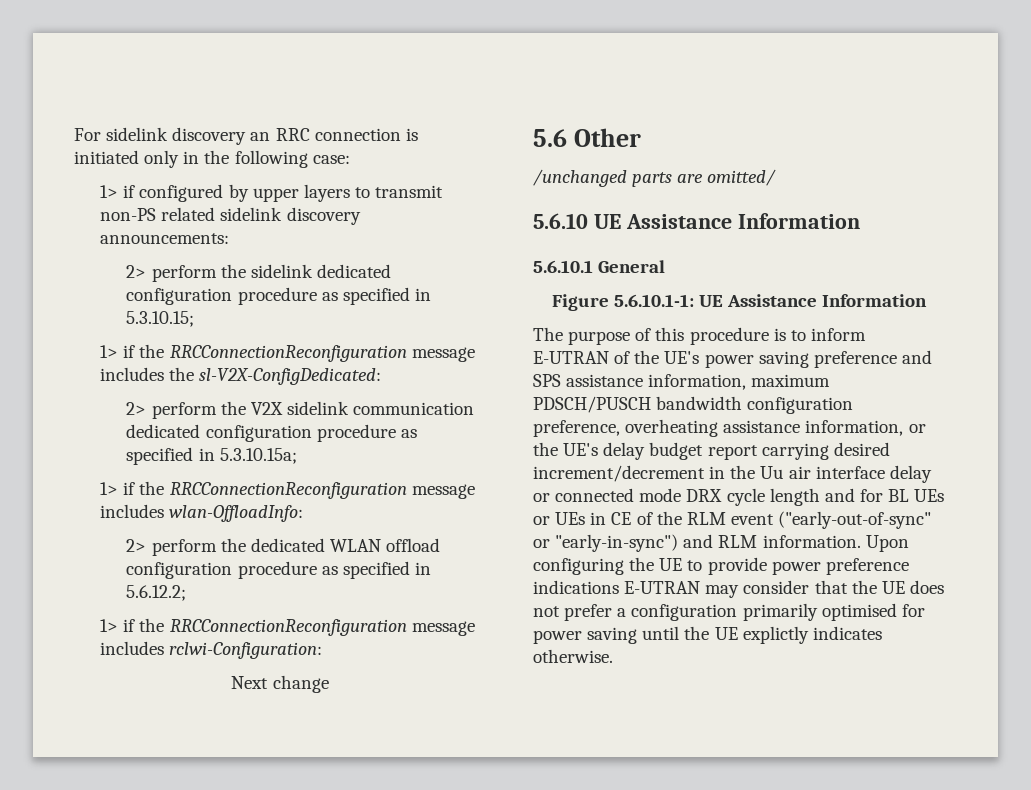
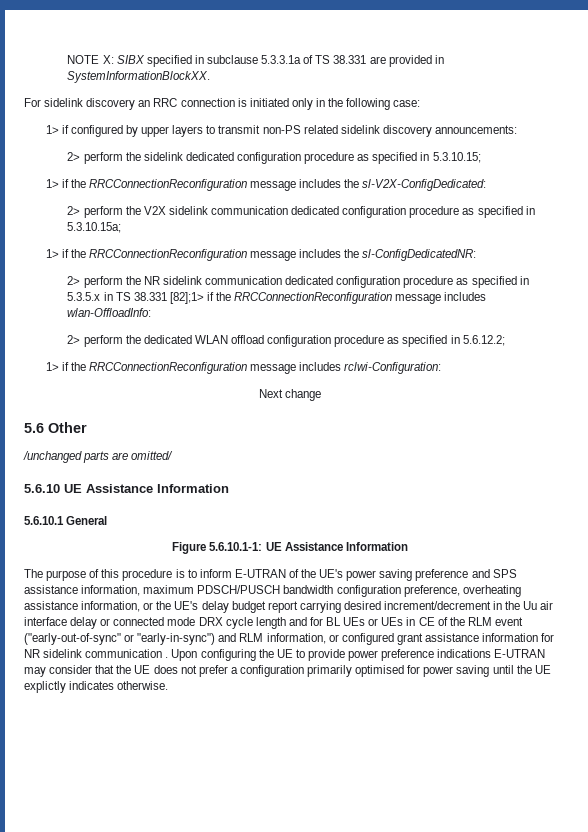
+ NOTE X: SIBX specified in subclause 5.3.3.1a of TS 38.331 are provided in SystemInformationBlockXX.
- 1> if the RRCConnectionReconfiguration message includes wlan-OffloadInfo:
+ 1> if the RRCConnectionReconfiguration message includes the sl-ConfigDedicatedNR:
+ 2> perform the NR sidelink communication dedicated configuration procedure as specified in 5.3.5.x in TS 38.331 [82];1> if the RRCConnectionReconfiguration message includes wlan-OffloadInfo:
- The purpose of this procedure is to inform E-UTRAN of the UE's power saving preference and SPS assistance information, maximum PDSCH/PUSCH bandwidth configuration preference, overheating assistance information, or the UE's delay budget report carrying desired increment/decrement in the Uu air interface delay or connected mode DRX cycle length and for BL UEs or UEs in CE of the RLM event ("early-out-of-sync" or "early-in-sync") and RLM information.
+ The purpose of this procedure is to inform E-UTRAN of the UE's power saving preference and SPS assistance information, maximum PDSCH/PUSCH bandwidth configuration preference, overheating assistance information, or the UE's delay budget report carrying desired increment/decrement in the Uu air interface delay or connected mode DRX cycle length and for BL UEs or UEs in CE of the RLM event ("early-out-of-sync" or "early-in-sync") and RLM information, or configured grant assistance information for NR sidelink communication .

